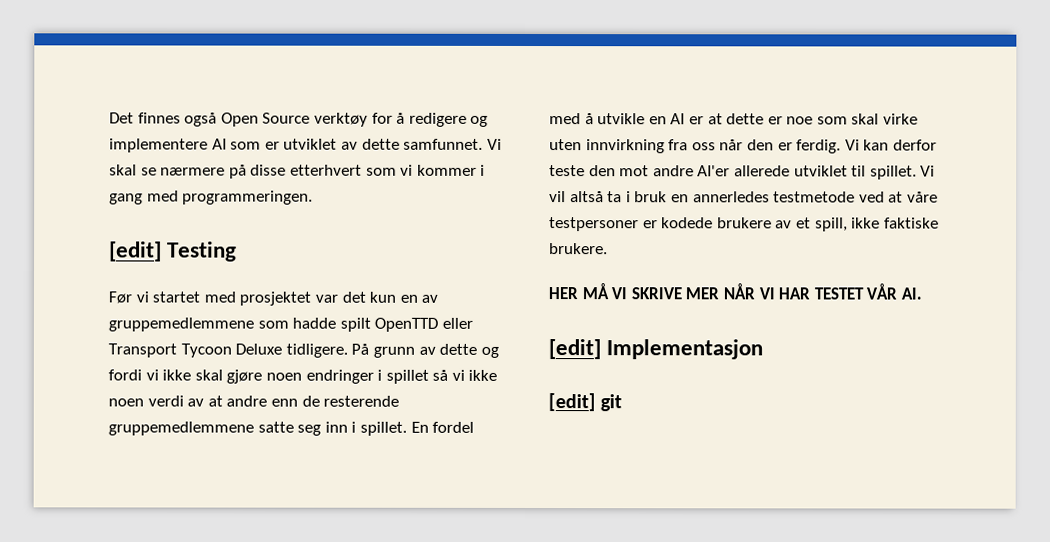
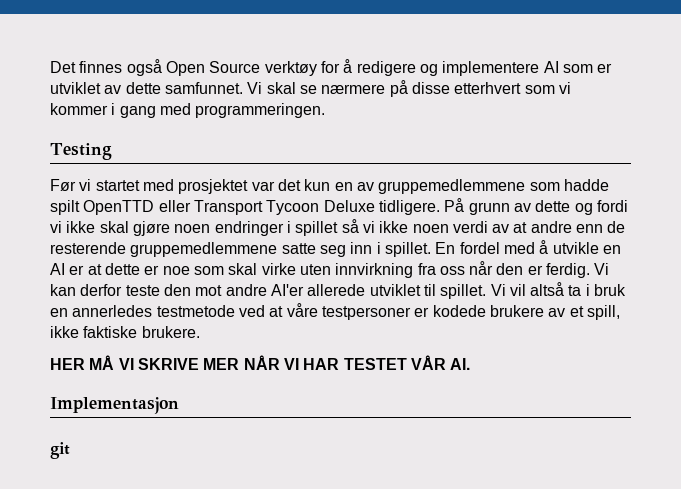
- [edit] Testing
+ Testing
- [edit] Implementasjon
+ Implementasjon
- [edit] git
+ git

